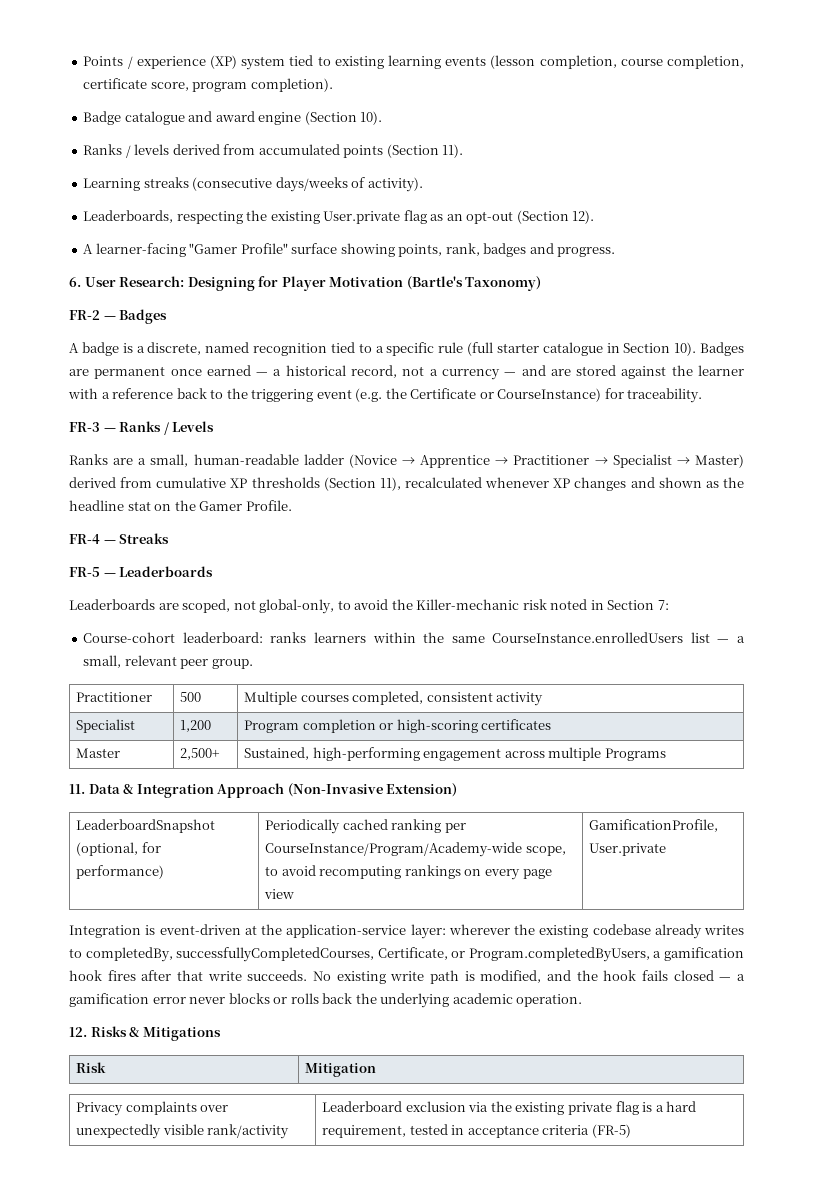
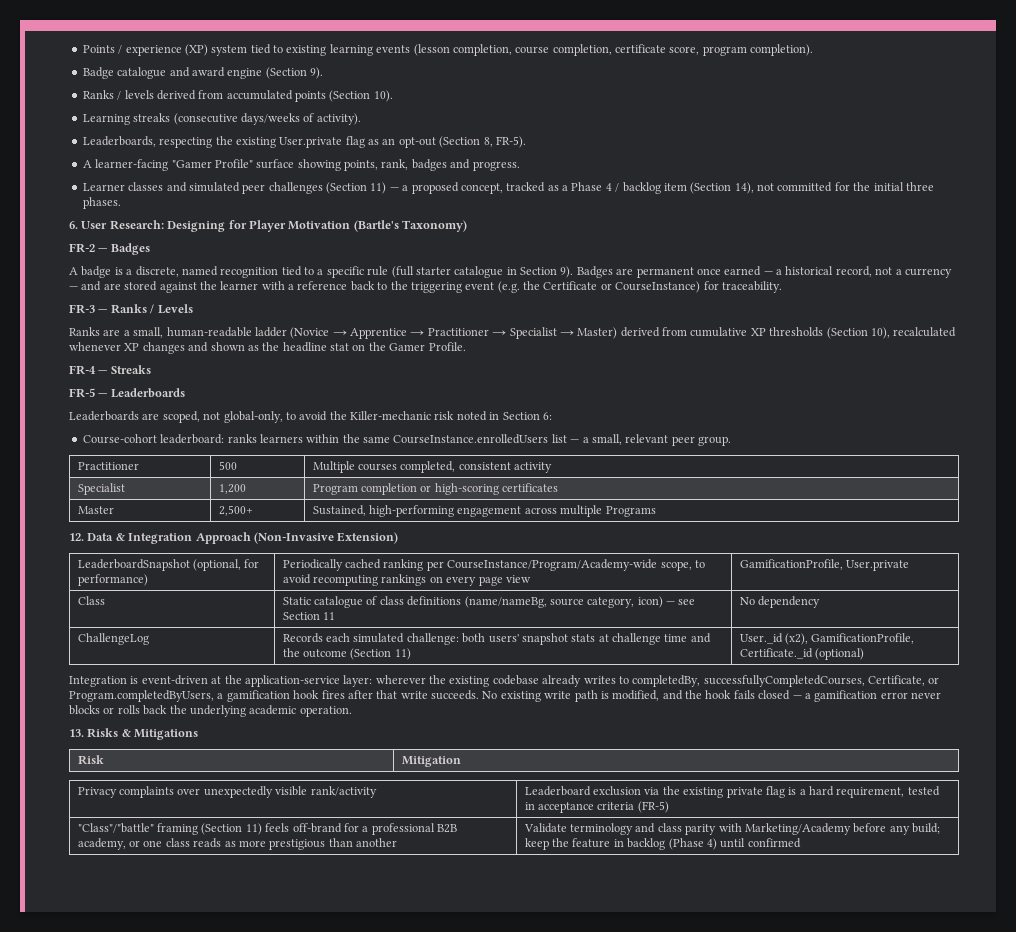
- Badge catalogue and award engine (Section 10).
+ Badge catalogue and award engine (Section 9).
- Ranks / levels derived from accumulated points (Section 11).
+ Ranks / levels derived from accumulated points (Section 10).
- Leaderboards, respecting the existing User.private flag as an opt-out (Section 12).
+ Leaderboards, respecting the existing User.private flag as an opt-out (Section 8, FR-5).
+ Learner classes and simulated peer challenges (Section 11) — a proposed concept, tracked as a Phase 4 / backlog item (Section 14), not committed for the initial three phases.
- A badge is a discrete, named recognition tied to a specific rule (full starter catalogue in Section 10).
+ A badge is a discrete, named recognition tied to a specific rule (full starter catalogue in Section 9).
- Ranks are a small, human-readable ladder (Novice → Apprentice → Practitioner → Specialist → Master) derived from cumulative XP thresholds (Section 11), recalculated whenever XP changes and shown as the headline stat on the Gamer Profile.
+ Ranks are a small, human-readable ladder (Novice → Apprentice → Practitioner → Specialist → Master) derived from cumulative XP thresholds (Section 10), recalculated whenever XP changes and shown as the headline stat on the Gamer Profile.
- Leaderboards are scoped, not global-only, to avoid the Killer-mechanic risk noted in Section 7:
+ Leaderboards are scoped, not global-only, to avoid the Killer-mechanic risk noted in Section 6:
- 11. Data & Integration Approach (Non-Invasive Extension)
+ 12. Data & Integration Approach (Non-Invasive Extension)
+ Class | Static catalogue of class definitions (name/nameBg, source category, icon) — see Section 11 | No dependency
+ ChallengeLog | Records each simulated challenge: both users' snapshot stats at challenge time and the outcome (Section 11) | User._id (x2), GamificationProfile, Certificate._id (optional)
- 12. Risks & Mitigations
+ 13. Risks & Mitigations
+ "Class"/"battle" framing (Section 11) feels off-brand for a professional B2B academy, or one class reads as more prestigious than another | Validate terminology and class parity with Marketing/Academy before any build; keep the feature in backlog (Phase 4) until confirmed

